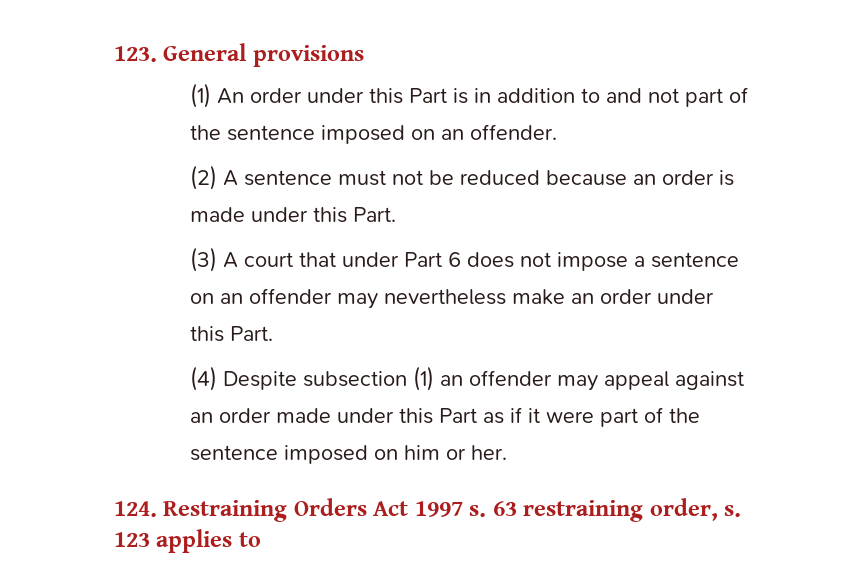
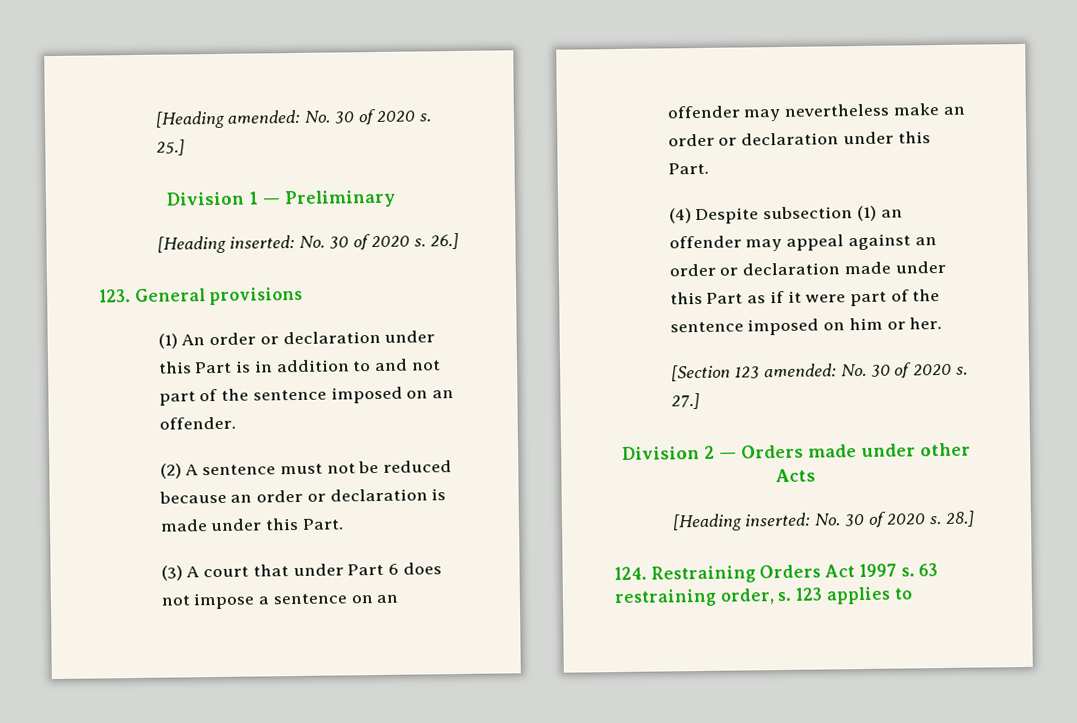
+ [Heading amended: No. 30 of 2020 s. 25.]
+ Division 1 — Preliminary
+ [Heading inserted: No. 30 of 2020 s. 26.]
- (1) An order under this Part is in addition to and not part of the sentence imposed on an offender.
+ (1) An order or declaration under this Part is in addition to and not part of the sentence imposed on an offender.
- (2) A sentence must not be reduced because an order is made under this Part.
+ (2) A sentence must not be reduced because an order or declaration is made under this Part.
- (3) A court that under Part 6 does not impose a sentence on an offender may nevertheless make an order under this Part.
+ (3) A court that under Part 6 does not impose a sentence on an offender may nevertheless make an order or declaration under this Part.
- (4) Despite subsection (1) an offender may appeal against an order made under this Part as if it were part of the sentence imposed on him or her.
+ (4) Despite subsection (1) an offender may appeal against an order or declaration made under this Part as if it were part of the sentence imposed on him or her.
+ [Section 123 amended: No. 30 of 2020 s. 27.]
+ Division 2 — Orders made under other Acts
+ [Heading inserted: No. 30 of 2020 s. 28.]

